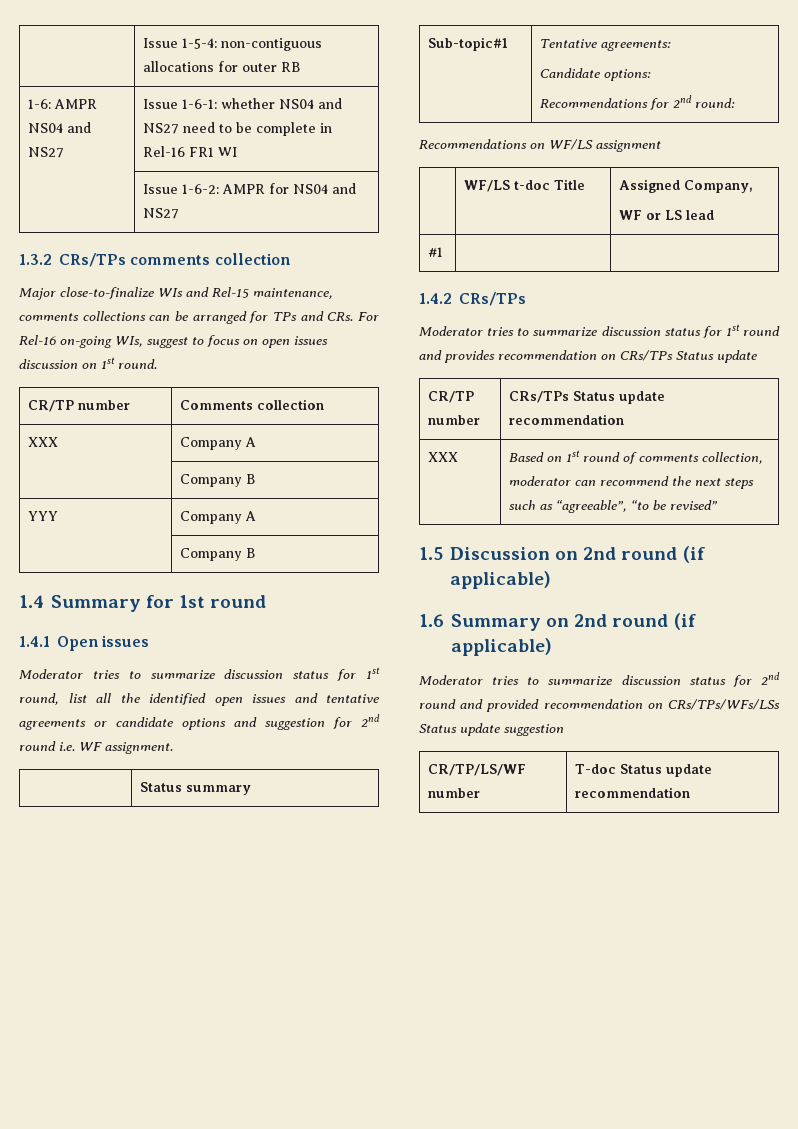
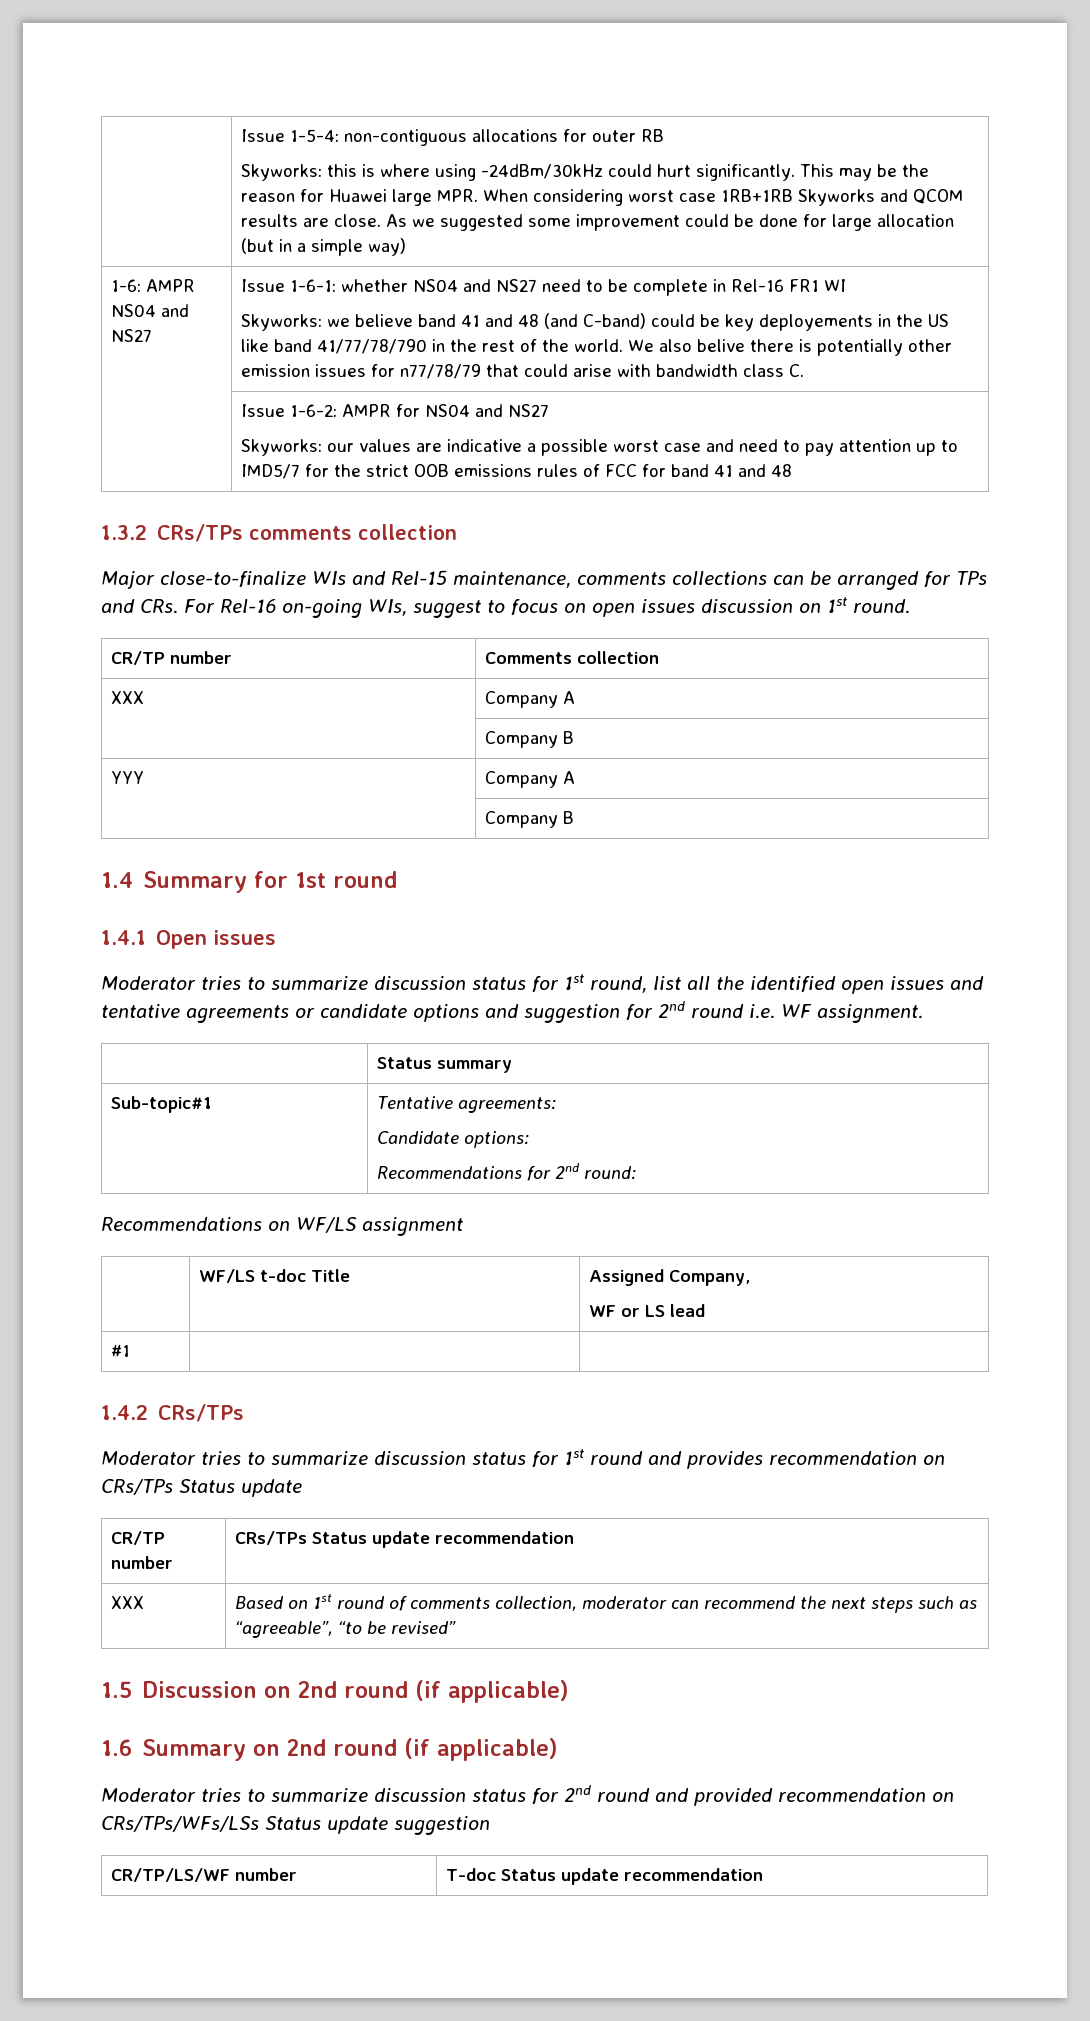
+ Skyworks: this is where using -24dBm/30kHz could hurt significantly. This may be the reason for Huawei large MPR. When considering worst case 1RB+1RB Skyworks and QCOM results are close. As we suggested some improvement could be done for large allocation (but in a simple way)
+ Skyworks: we believe band 41 and 48 (and C-band) could be key deployements in the US like band 41/77/78/790 in the rest of the world. We also belive there is potentially other emission issues for n77/78/79 that could arise with bandwidth class C.
  | Issue 1-6-2: AMPR for NS04 and NS27
+ Skyworks: our values are indicative a possible worst case and need to pay attention up to IMD5/7 for the strict OOB emissions rules of FCC for band 41 and 48

